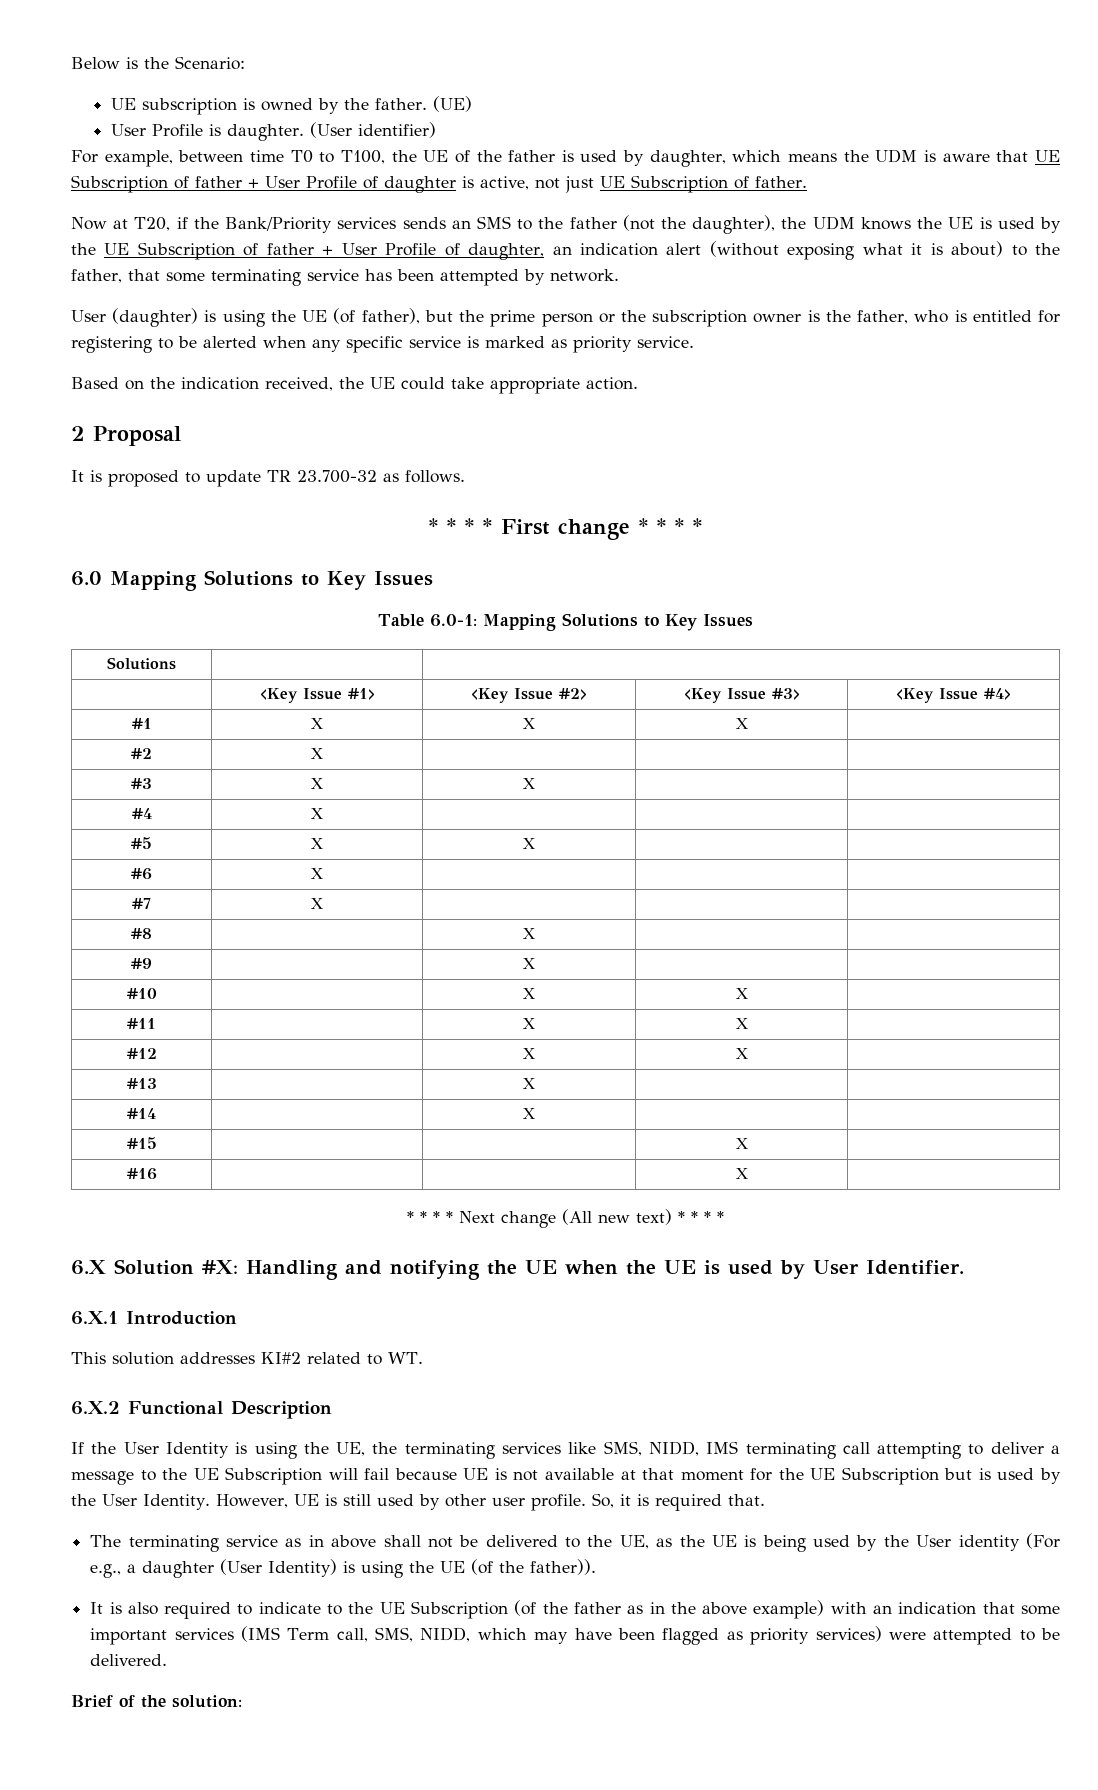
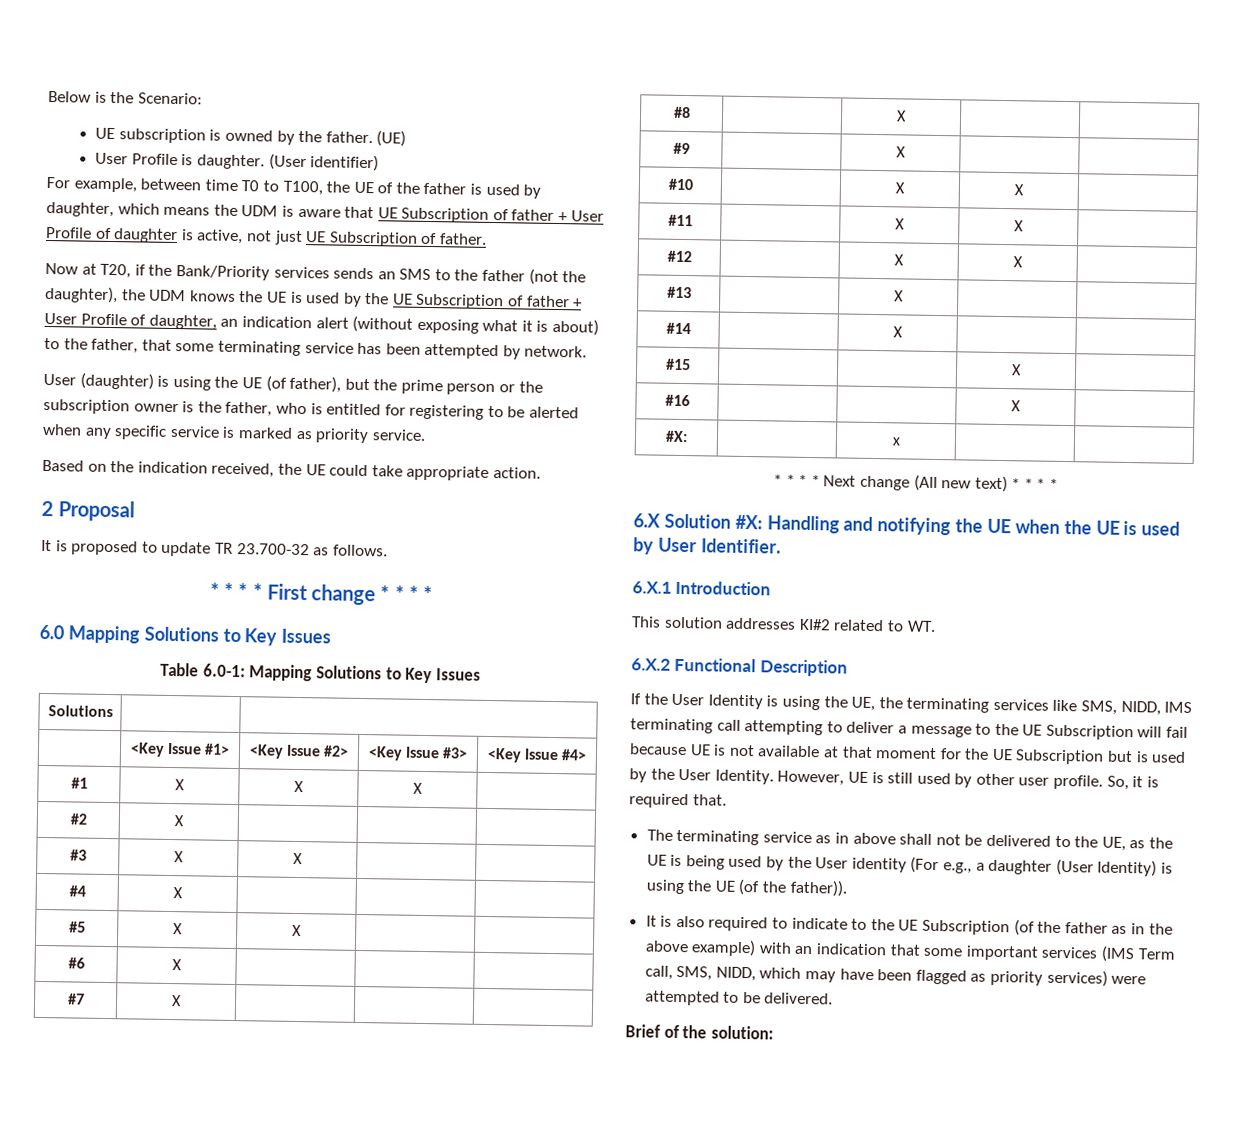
+ #X: | | x | |

